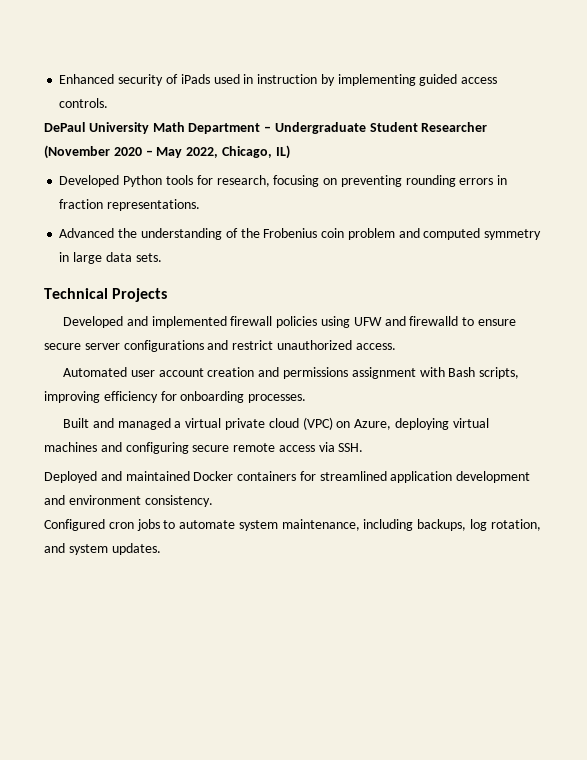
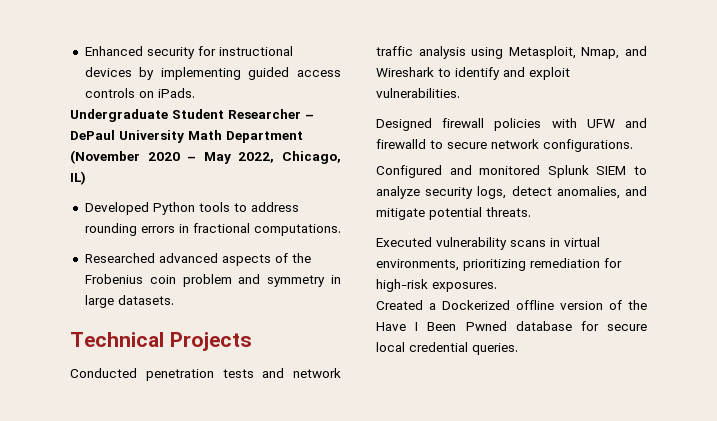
- Enhanced security of iPads used in instruction by implementing guided access controls.
- DePaul University Math Department – Undergraduate Student Researcher (November 2020 – May 2022, Chicago, IL)
+ Enhanced security for instructional devices by implementing guided access controls on iPads.
+ Undergraduate Student Researcher – DePaul University Math Department (November 2020 – May 2022, Chicago, IL)
- Developed Python tools for research, focusing on preventing rounding errors in fraction representations.
- Advanced the understanding of the Frobenius coin problem and computed symmetry in large data sets.
+ Developed Python tools to address rounding errors in fractional computations.
+ Researched advanced aspects of the Frobenius coin problem and symmetry in large datasets.
- Developed and implemented firewall policies using UFW and firewalld to ensure secure server configurations and restrict unauthorized access.
- Automated user account creation and permissions assignment with Bash scripts, improving efficiency for onboarding processes.
- Built and managed a virtual private cloud (VPC) on Azure, deploying virtual machines and configuring secure remote access via SSH.
- Deployed and maintained Docker containers for streamlined application development and environment consistency.
- Configured cron jobs to automate system maintenance, including backups, log rotation, and system updates.
+ Conducted penetration tests and network traffic analysis using Metasploit, Nmap, and Wireshark to identify and exploit vulnerabilities.
+ Designed firewall policies with UFW and firewalld to secure network configurations.
+ Configured and monitored Splunk SIEM to analyze security logs, detect anomalies, and mitigate potential threats.
+ Executed vulnerability scans in virtual environments, prioritizing remediation for high-risk exposures.
+ Created a Dockerized offline version of the Have I Been Pwned database for secure local credential queries.

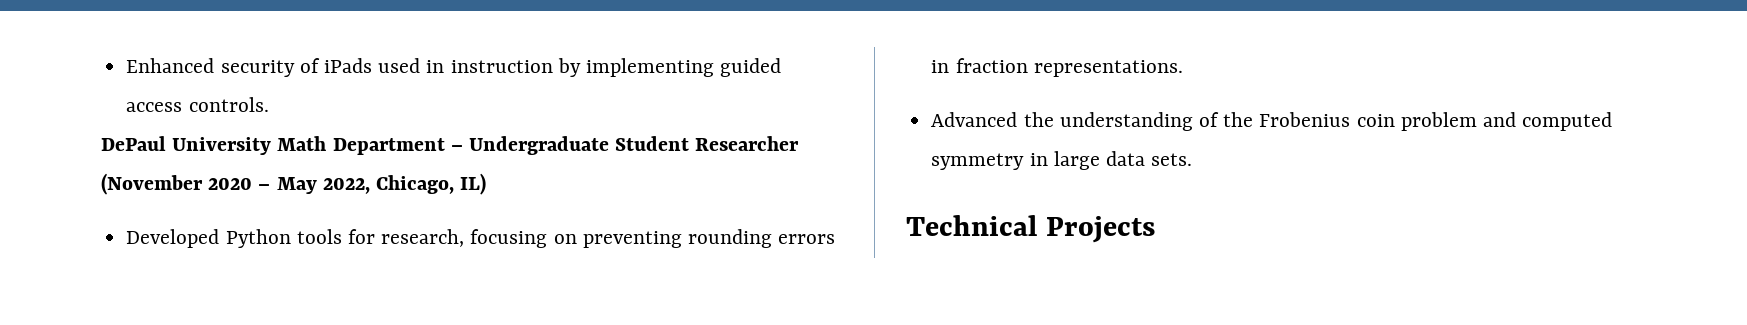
- Enhanced security for instructional devices by implementing guided access controls on iPads.
- Undergraduate Student Researcher – DePaul University Math Department (November 2020 – May 2022, Chicago, IL)
+ Enhanced security of iPads used in instruction by implementing guided access controls.
+ DePaul University Math Department – Undergraduate Student Researcher (November 2020 – May 2022, Chicago, IL)
- Developed Python tools to address rounding errors in fractional computations.
- Researched advanced aspects of the Frobenius coin problem and symmetry in large datasets.
+ Developed Python tools for research, focusing on preventing rounding errors in fraction representations.
+ Advanced the understanding of the Frobenius coin problem and computed symmetry in large data sets.
- Conducted penetration tests and network traffic analysis using Metasploit, Nmap, and Wireshark to identify and exploit vulnerabilities.
- Designed firewall policies with UFW and firewalld to secure network configurations.
- Configured and monitored Splunk SIEM to analyze security logs, detect anomalies, and mitigate potential threats.
- Executed vulnerability scans in virtual environments, prioritizing remediation for high-risk exposures.
- Created a Dockerized offline version of the Have I Been Pwned database for secure local credential queries.

